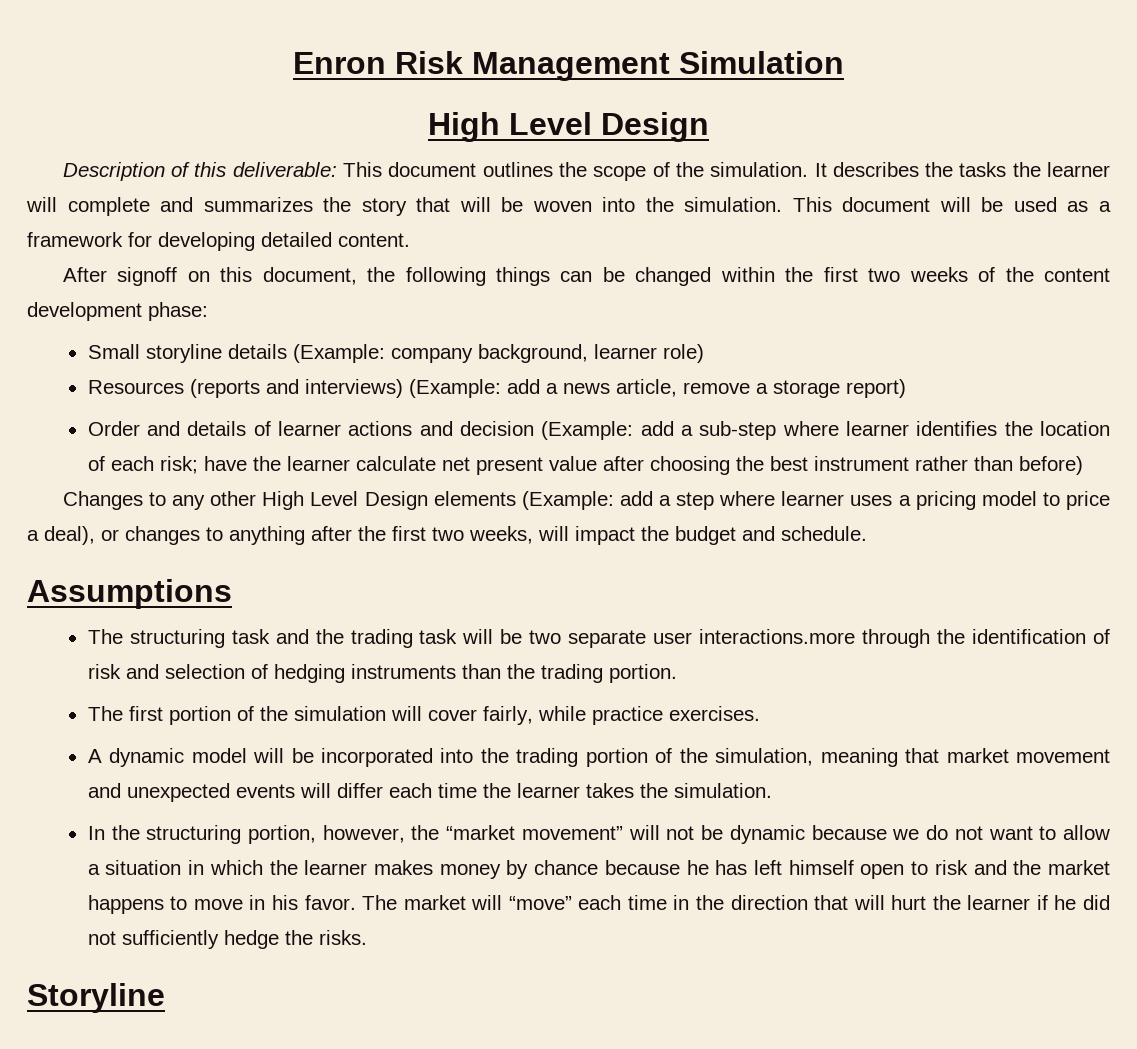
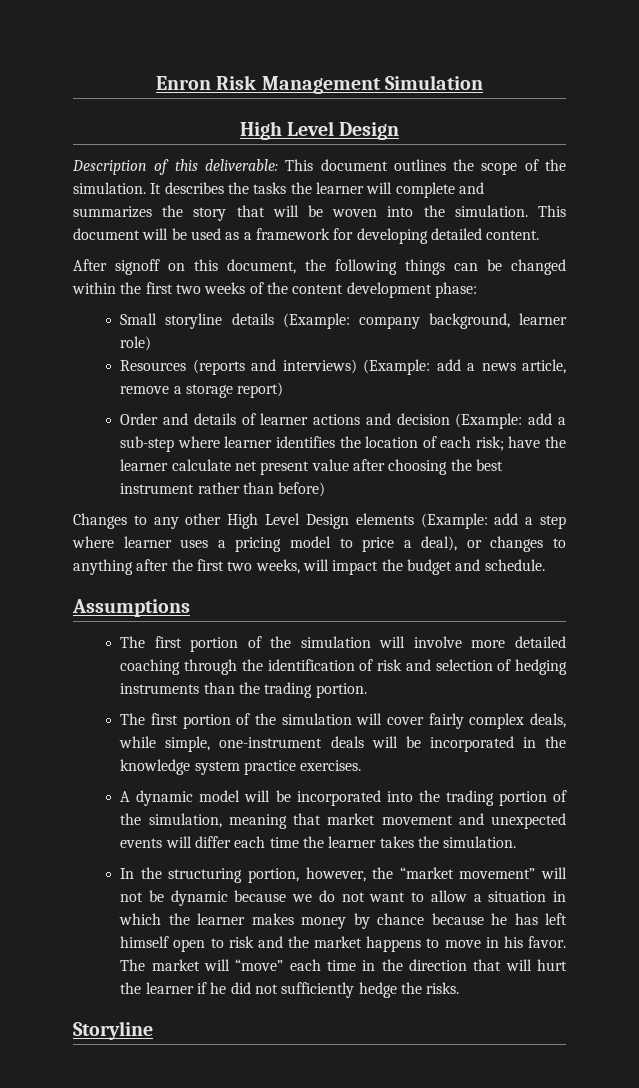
- The structuring task and the trading task will be two separate user interactions.more through the identification of risk and selection of hedging instruments than the trading portion.
+ The first portion of the simulation will involve more detailed coaching through the identification of risk and selection of hedging instruments than the trading portion.
- The first portion of the simulation will cover fairly, while practice exercises.
+ The first portion of the simulation will cover fairly complex deals, while simple, one-instrument deals will be incorporated in the knowledge system practice exercises.

